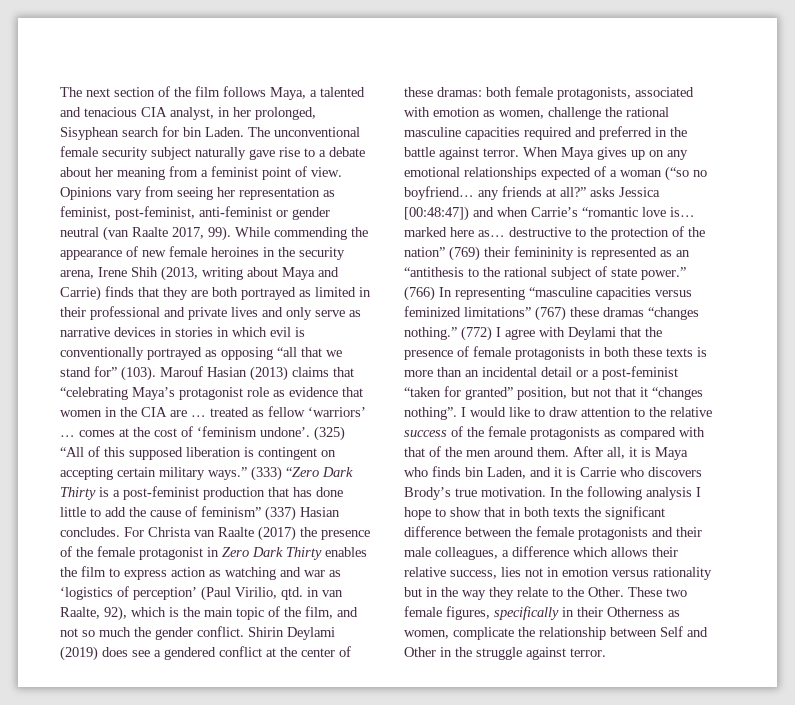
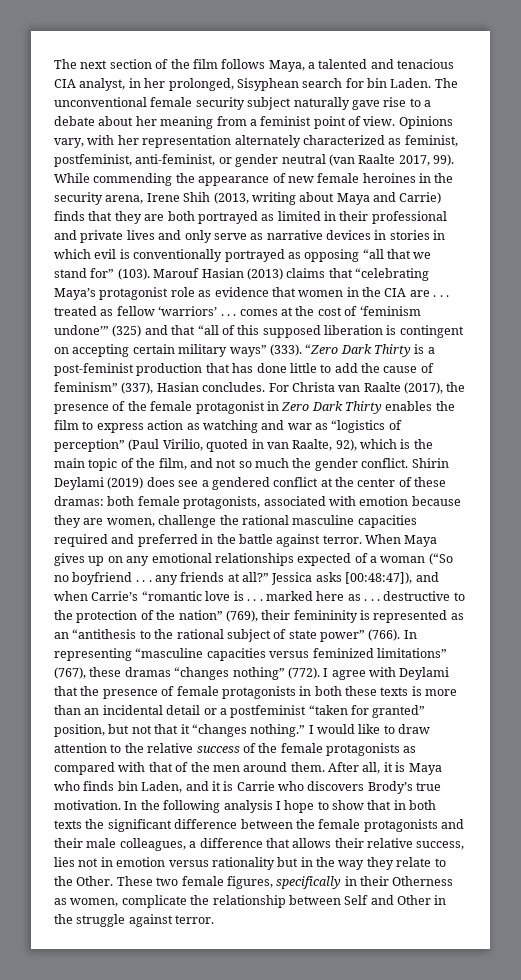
- Opinions vary from seeing her representation as feminist, post-feminist, anti-feminist or gender neutral (van Raalte 2017, 99).
+ Opinions vary, with her representation alternately characterized as feminist, postfeminist, anti-feminist, or gender neutral (van Raalte 2017, 99).
- Marouf Hasian (2013) claims that “celebrating Maya’s protagonist role as evidence that women in the CIA are … treated as fellow ‘warriors’ … comes at the cost of ‘feminism undone’. (325) “All of this supposed liberation is contingent on accepting certain military ways.” (333) “Zero Dark Thirty is a post-feminist production that has done little to add the cause of feminism” (337) Hasian concludes.
+ Marouf Hasian (2013) claims that “celebrating Maya’s protagonist role as evidence that women in the CIA are . . . treated as fellow ‘warriors’ . . . comes at the cost of ‘feminism undone’” (325) and that “all of this supposed liberation is contingent on accepting certain military ways” (333). “Zero Dark Thirty is a post-feminist production that has done little to add the cause of feminism” (337), Hasian concludes.
- For Christa van Raalte (2017) the presence of the female protagonist in Zero Dark Thirty enables the film to express action as watching and war as ‘logistics of perception’ (Paul Virilio, qtd. in van Raalte, 92), which is the main topic of the film, and not so much the gender conflict.
+ For Christa van Raalte (2017), the presence of the female protagonist in Zero Dark Thirty enables the film to express action as watching and war as “logistics of perception” (Paul Virilio, quoted in van Raalte, 92), which is the main topic of the film, and not so much the gender conflict.
- Shirin Deylami (2019) does see a gendered conflict at the center of these dramas: both female protagonists, associated with emotion as women, challenge the rational masculine capacities required and preferred in the battle against terror.
+ Shirin Deylami (2019) does see a gendered conflict at the center of these dramas: both female protagonists, associated with emotion because they are women, challenge the rational masculine capacities required and preferred in the battle against terror.
- When Maya gives up on any emotional relationships expected of a woman (“so no boyfriend… any friends at all?” asks Jessica [00:48:47]) and when Carrie’s “romantic love is… marked here as… destructive to the protection of the nation” (769) their femininity is represented as an “antithesis to the rational subject of state power.” (766) In representing “masculine capacities versus feminized limitations” (767) these dramas “changes nothing.” (772) I agree with Deylami that the presence of female protagonists in both these texts is more than an incidental detail or a post-feminist “taken for granted” position, but not that it “changes nothing”.
+ When Maya gives up on any emotional relationships expected of a woman (“So no boyfriend . . . any friends at all?” Jessica asks [00:48:47]), and when Carrie’s “romantic love is . . . marked here as . . . destructive to the protection of the nation” (769), their femininity is represented as an “antithesis to the rational subject of state power” (766). In representing “masculine capacities versus feminized limitations” (767), these dramas “changes nothing” (772). I agree with Deylami that the presence of female protagonists in both these texts is more than an incidental detail or a postfeminist “taken for granted” position, but not that it “changes nothing.”
- In the following analysis I hope to show that in both texts the significant difference between the female protagonists and their male colleagues, a difference which allows their relative success, lies not in emotion versus rationality but in the way they relate to the Other.
+ In the following analysis I hope to show that in both texts the significant difference between the female protagonists and their male colleagues, a difference that allows their relative success, lies not in emotion versus rationality but in the way they relate to the Other.

